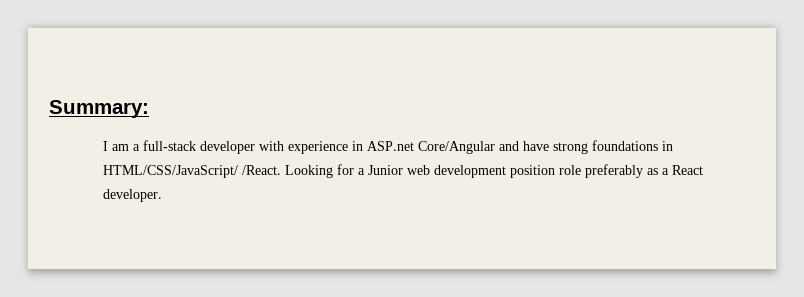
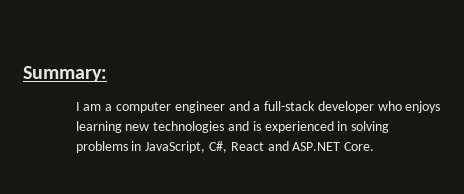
- I am a full-stack developer with experience in ASP.net Core/Angular and have strong foundations in HTML/CSS/JavaScript/ /React. Looking for a Junior web development position role preferably as a React developer.
+ I am a computer engineer and a full-stack developer who enjoys learning new technologies and is experienced in solving problems in JavaScript, C#, React and ASP.NET Core.

